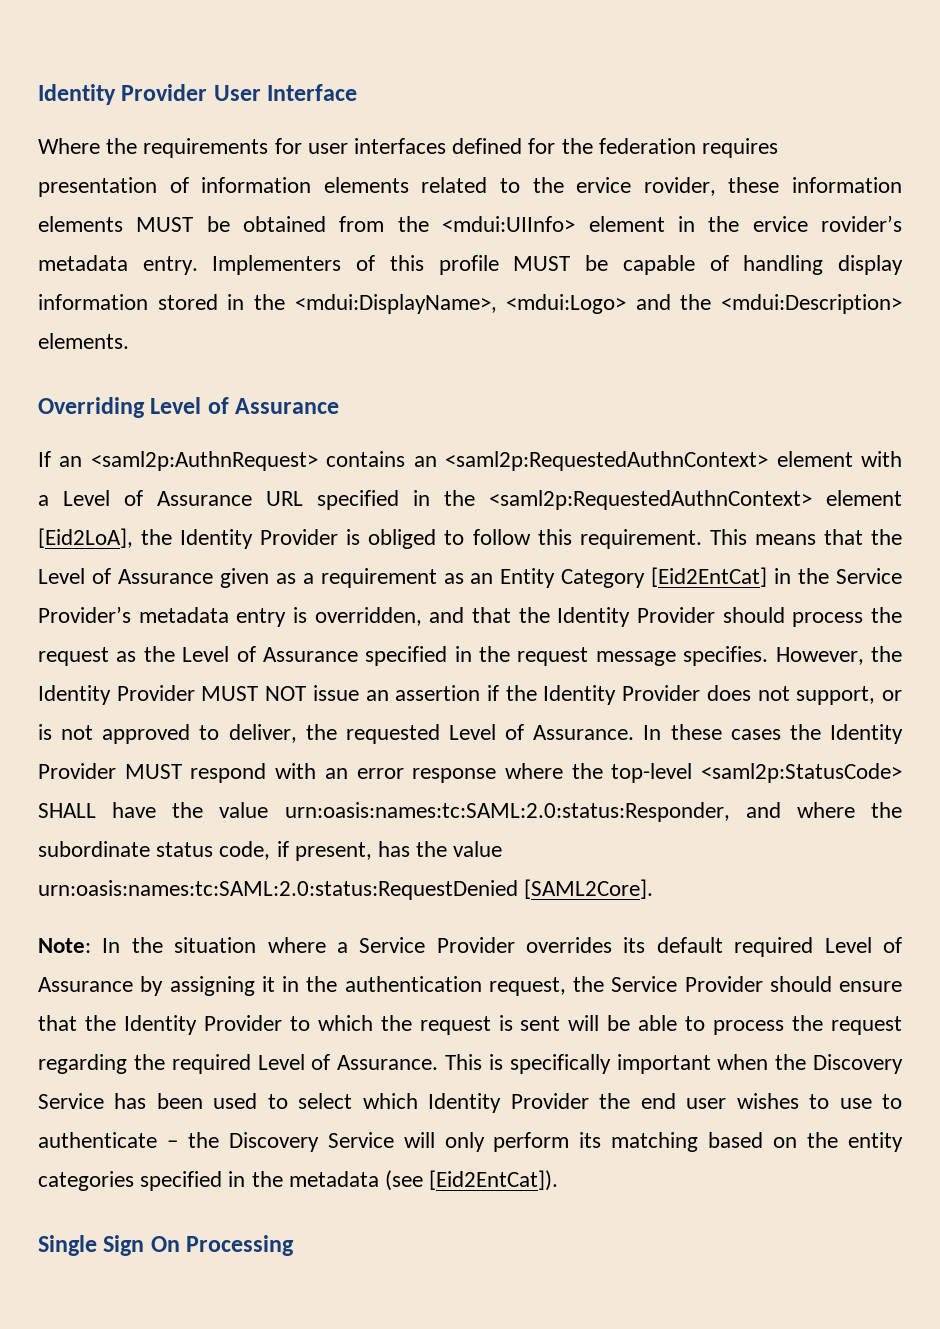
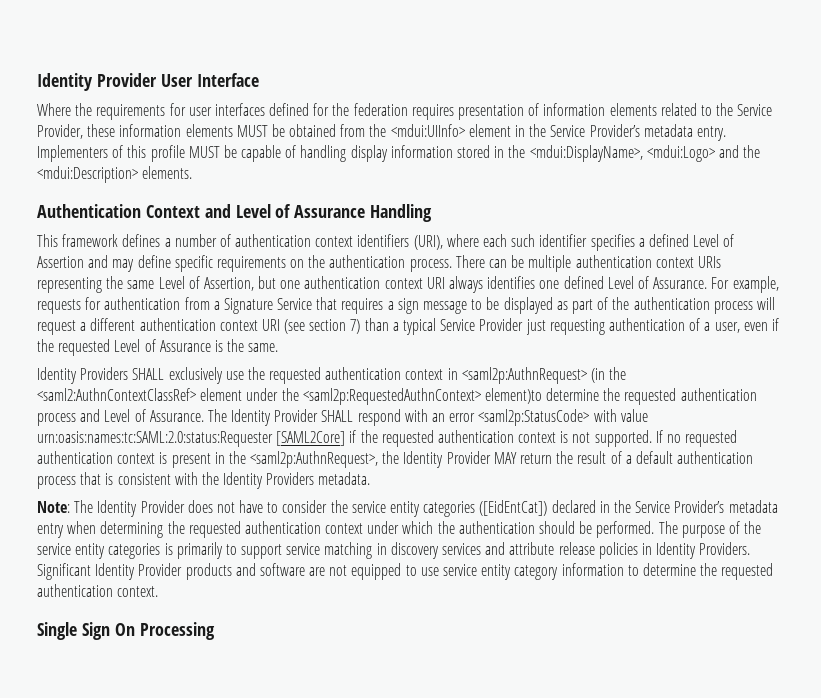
- Where the requirements for user interfaces defined for the federation requires presentation of information elements related to the ervice rovider, these information elements MUST be obtained from the <mdui:UIInfo> element in the ervice rovider’s metadata entry.
+ Where the requirements for user interfaces defined for the federation requires presentation of information elements related to the Service Provider, these information elements MUST be obtained from the <mdui:UIInfo> element in the Service Provider’s metadata entry.
- Overriding Level of Assurance
- If an <saml2p:AuthnRequest> contains an <saml2p:RequestedAuthnContext> element with a Level of Assurance URL specified in the <saml2p:RequestedAuthnContext> element [Eid2LoA], the Identity Provider is obliged to follow this requirement. This means that the Level of Assurance given as a requirement as an Entity Category [Eid2EntCat] in the Service Provider’s metadata entry is overridden, and that the Identity Provider should process the request as the Level of Assurance specified in the request message specifies. However, the Identity Provider MUST NOT issue an assertion if the Identity Provider does not support, or is not approved to deliver, the requested Level of Assurance. In these cases the Identity Provider MUST respond with an error response where the top-level <saml2p:StatusCode> SHALL have the value urn:oasis:names:tc:SAML:2.0:status:Responder, and where the subordinate status code, if present, has the value urn:oasis:names:tc:SAML:2.0:status:RequestDenied [SAML2Core].
- Note: In the situation where a Service Provider overrides its default required Level of Assurance by assigning it in the authentication request, the Service Provider should ensure that the Identity Provider to which the request is sent will be able to process the request regarding the required Level of Assurance. This is specifically important when the Discovery Service has been used to select which Identity Provider the end user wishes to use to authenticate – the Discovery Service will only perform its matching based on the entity categories specified in the metadata (see [Eid2EntCat]).
+ Authentication Context and Level of Assurance Handling
+ This framework defines a number of authentication context identifiers (URI), where each such identifier specifies a defined Level of Assertion and may define specific requirements on the authentication process. There can be multiple authentication context URIs representing the same Level of Assertion, but one authentication context URI always identifies one defined Level of Assurance. For example, requests for authentication from a Signature Service that requires a sign message to be displayed as part of the authentication process will request a different authentication context URI (see section 7) than a typical Service Provider just requesting authentication of a user, even if the requested Level of Assurance is the same.
+ Identity Providers SHALL exclusively use the requested authentication context in <saml2p:AuthnRequest> (in the <saml2:AuthnContextClassRef> element under the <saml2p:RequestedAuthnContext> element)to determine the requested authentication process and Level of Assurance. The Identity Provider SHALL respond with an error <saml2p:StatusCode> with value urn:oasis:names:tc:SAML:2.0:status:Requester [SAML2Core] if the requested authentication context is not supported. If no requested authentication context is present in the <saml2p:AuthnRequest>, the Identity Provider MAY return the result of a default authentication process that is consistent with the Identity Providers metadata.
+ Note: The Identity Provider does not have to consider the service entity categories ([EidEntCat]) declared in the Service Provider’s metadata entry when determining the requested authentication context under which the authentication should be performed. The purpose of the service entity categories is primarily to support service matching in discovery services and attribute release policies in Identity Providers. Significant Identity Provider products and software are not equipped to use service entity category information to determine the requested authentication context.

